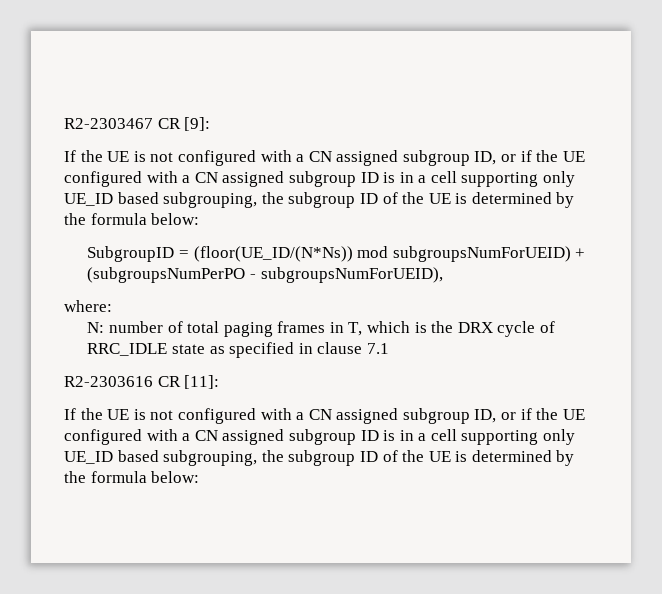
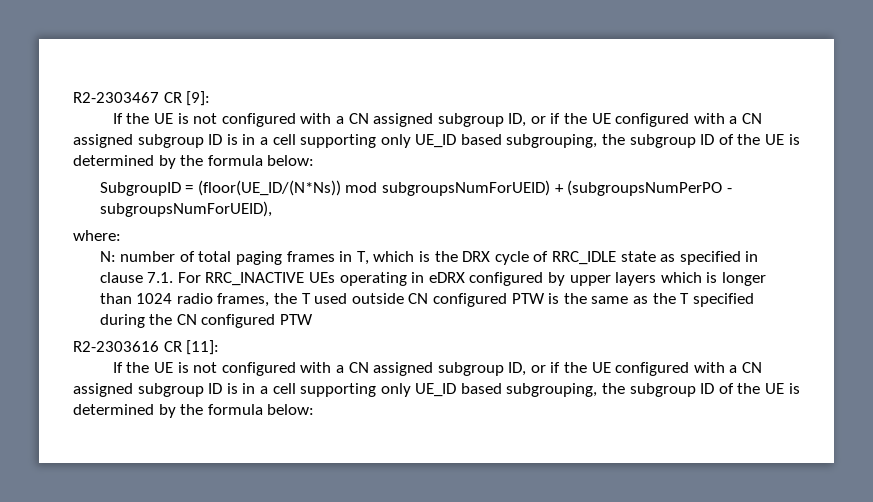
- N: number of total paging frames in T, which is the DRX cycle of RRC_IDLE state as specified in clause 7.1
+ N: number of total paging frames in T, which is the DRX cycle of RRC_IDLE state as specified in clause 7.1. For RRC_INACTIVE UEs operating in eDRX configured by upper layers which is longer than 1024 radio frames, the T used outside CN configured PTW is the same as the T specified during the CN configured PTW

